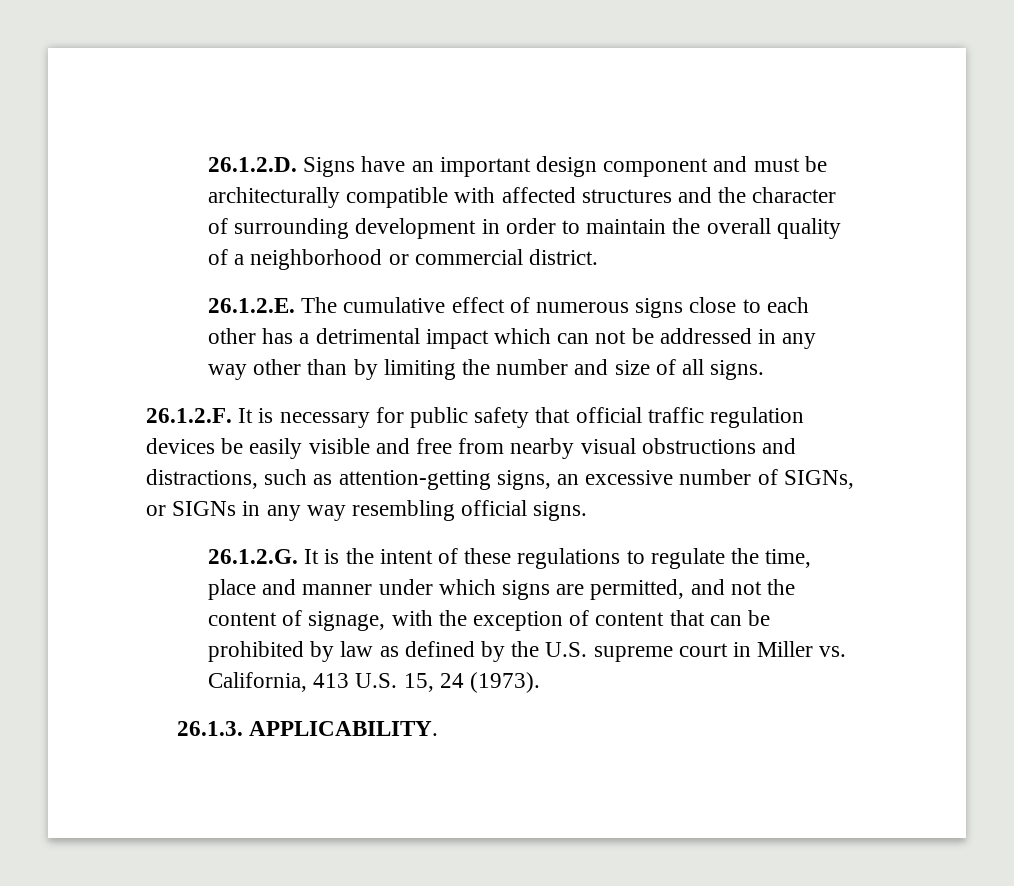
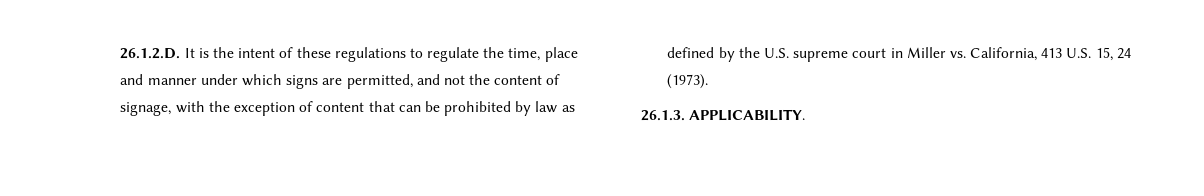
- 26.1.2.D. Signs have an important design component and must be architecturally compatible with affected structures and the character of surrounding development in order to maintain the overall quality of a neighborhood or commercial district.
- 26.1.2.E. The cumulative effect of numerous signs close to each other has a detrimental impact which can not be addressed in any way other than by limiting the number and size of all signs.
- 26.1.2.F. It is necessary for public safety that official traffic regulation devices be easily visible and free from nearby visual obstructions and distractions, such as attention-getting signs, an excessive number of SIGNs, or SIGNs in any way resembling official signs.
- 26.1.2.G. It is the intent of these regulations to regulate the time, place and manner under which signs are permitted, and not the content of signage, with the exception of content that can be prohibited by law as defined by the U.S. supreme court in Miller vs. California, 413 U.S. 15, 24 (1973).
+ 26.1.2.D. It is the intent of these regulations to regulate the time, place and manner under which signs are permitted, and not the content of signage, with the exception of content that can be prohibited by law as defined by the U.S. supreme court in Miller vs. California, 413 U.S. 15, 24 (1973).

